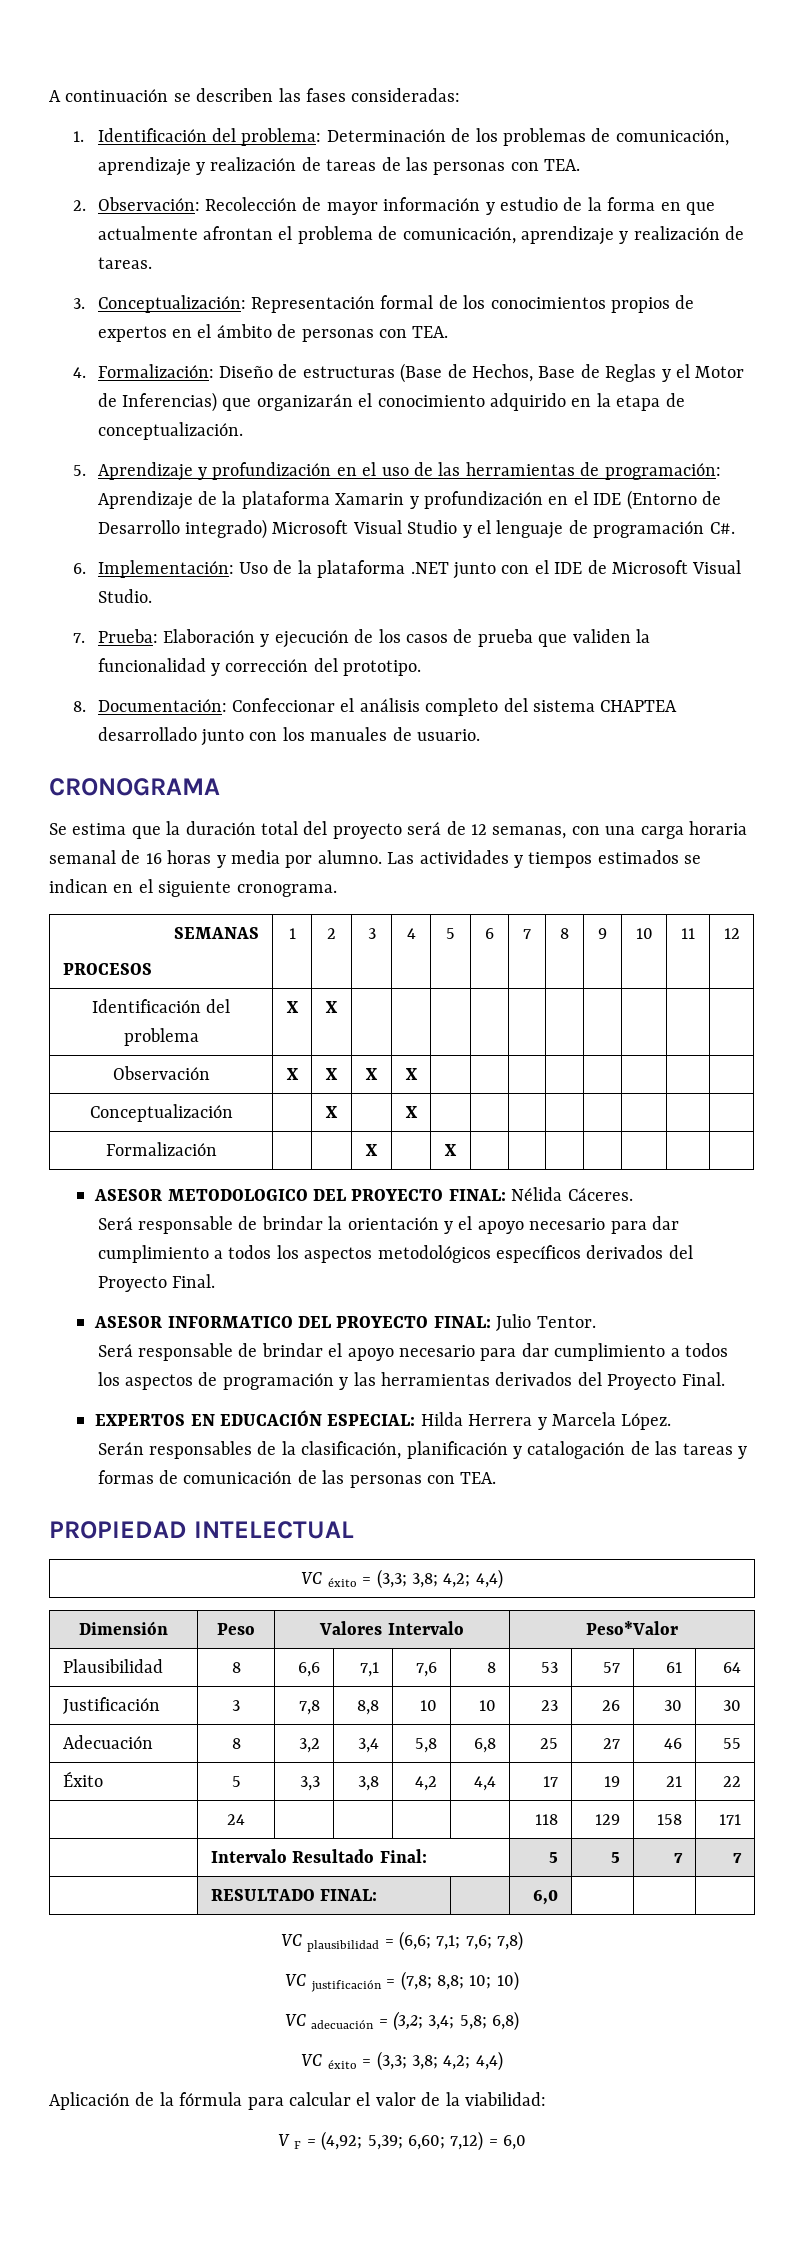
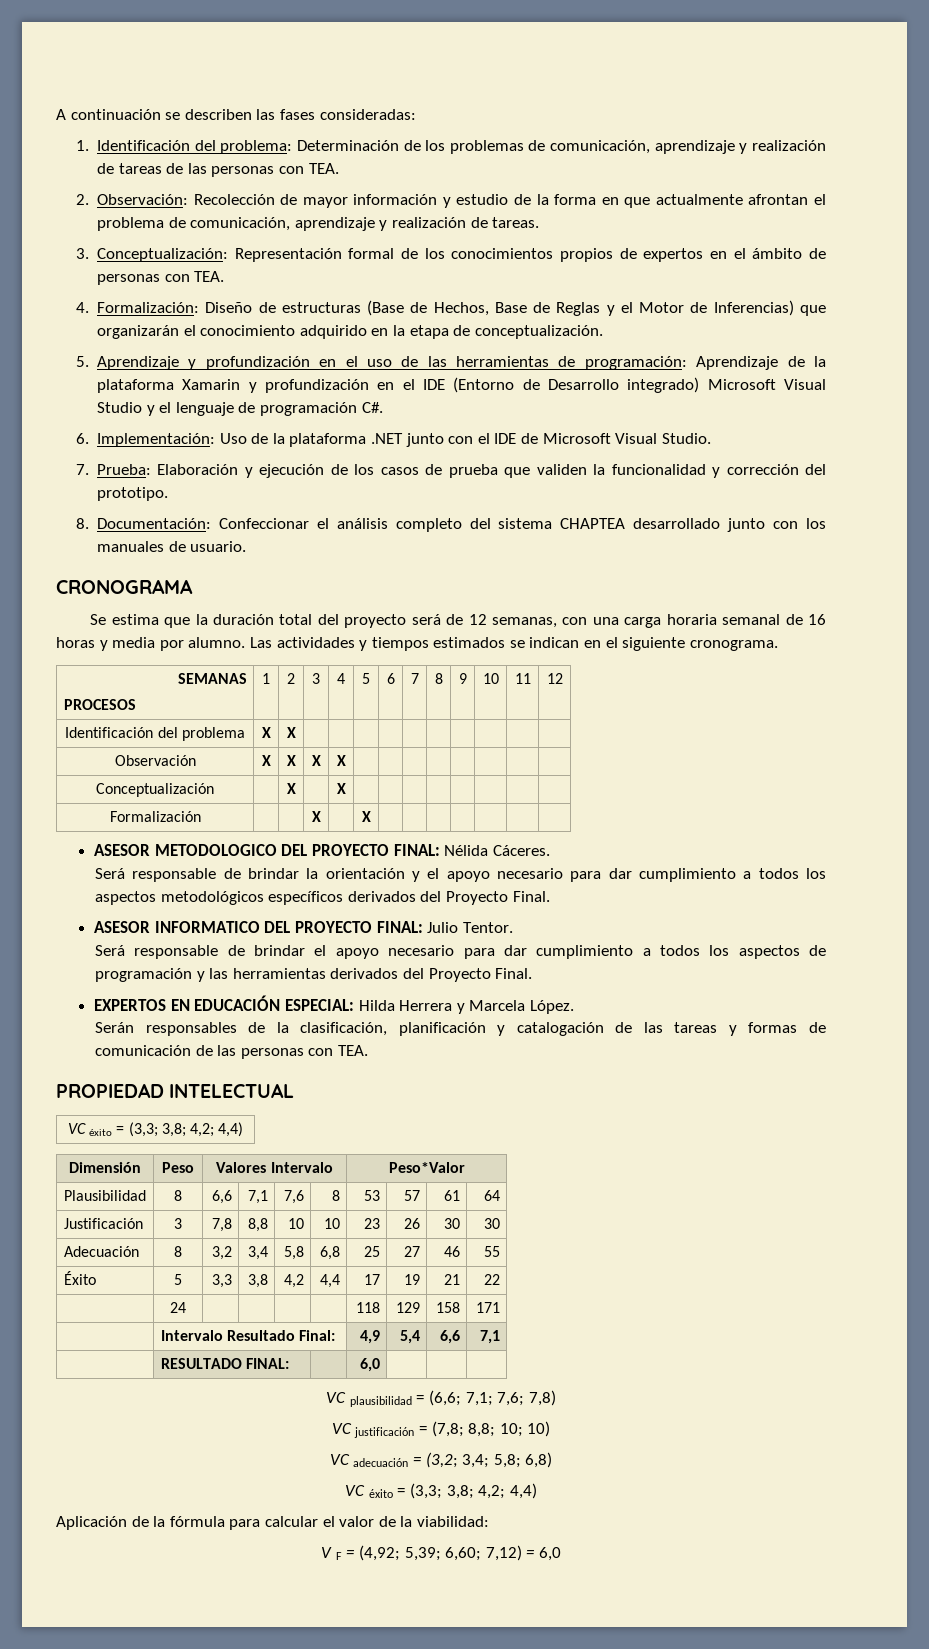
- | Intervalo Resultado Final: | 5 | 5 | 7 | 7
+ | Intervalo Resultado Final: | 4,9 | 5,4 | 6,6 | 7,1

